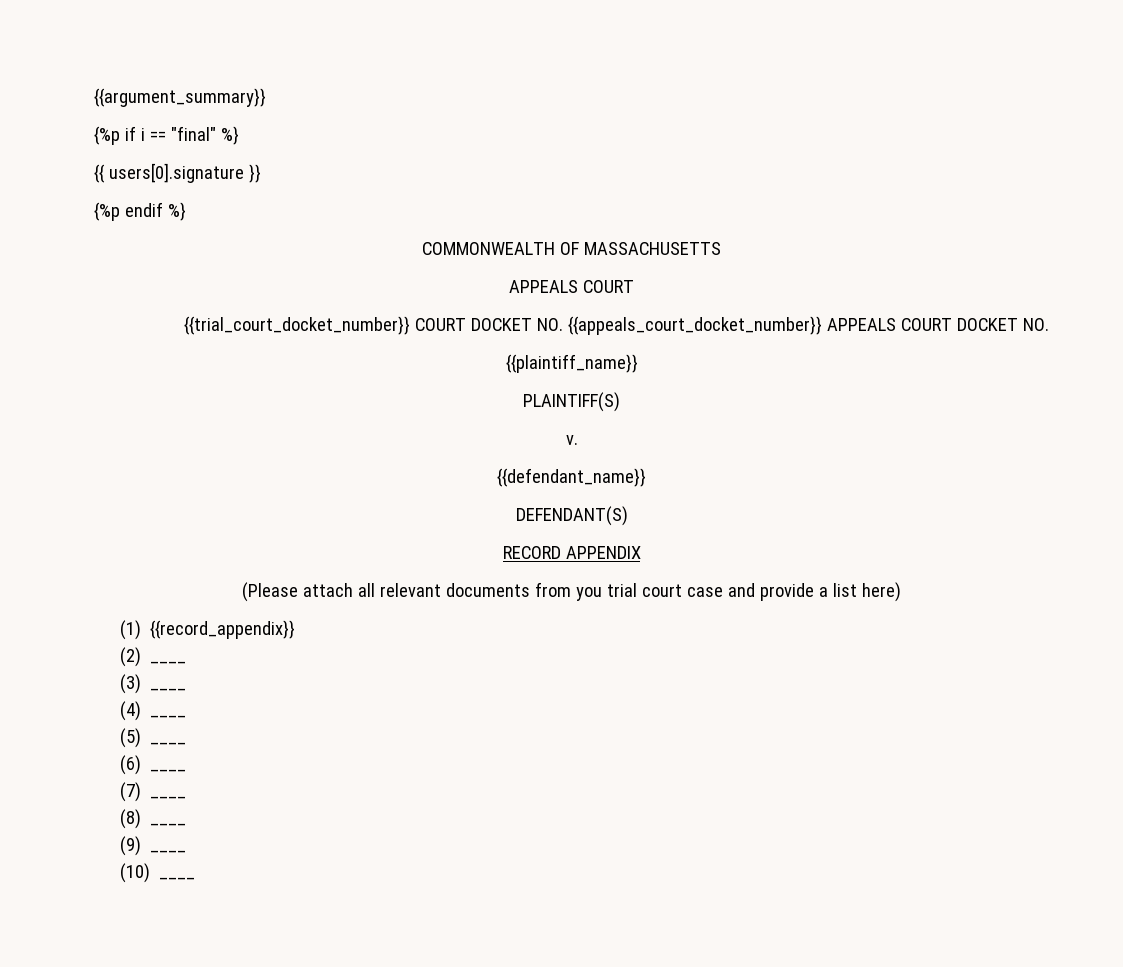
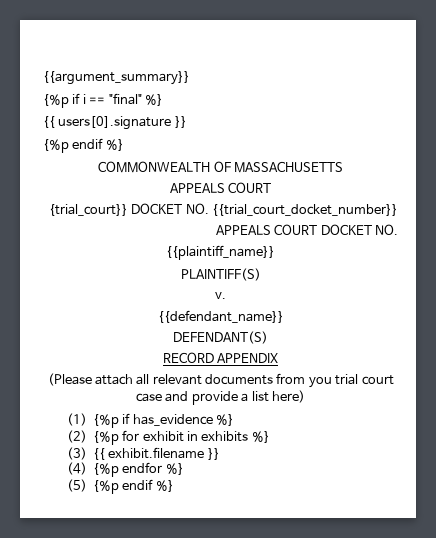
- {{trial_court_docket_number}} COURT DOCKET NO. {{appeals_court_docket_number}} APPEALS COURT DOCKET NO.
+ {trial_court}} DOCKET NO. {{trial_court_docket_number}}
+ APPEALS COURT DOCKET NO.
- (1) {{record_appendix}}
- (2) ____
- (3) ____
- (4) ____
- (5) ____
- (6) ____
- (7) ____
- (8) ____
- (9) ____
- (10) ____
+ (1) {%p if has_evidence %}
+ (2) {%p for exhibit in exhibits %}
+ (3) {{ exhibit.filename }}
+ (4) {%p endfor %}
+ (5) {%p endif %}

